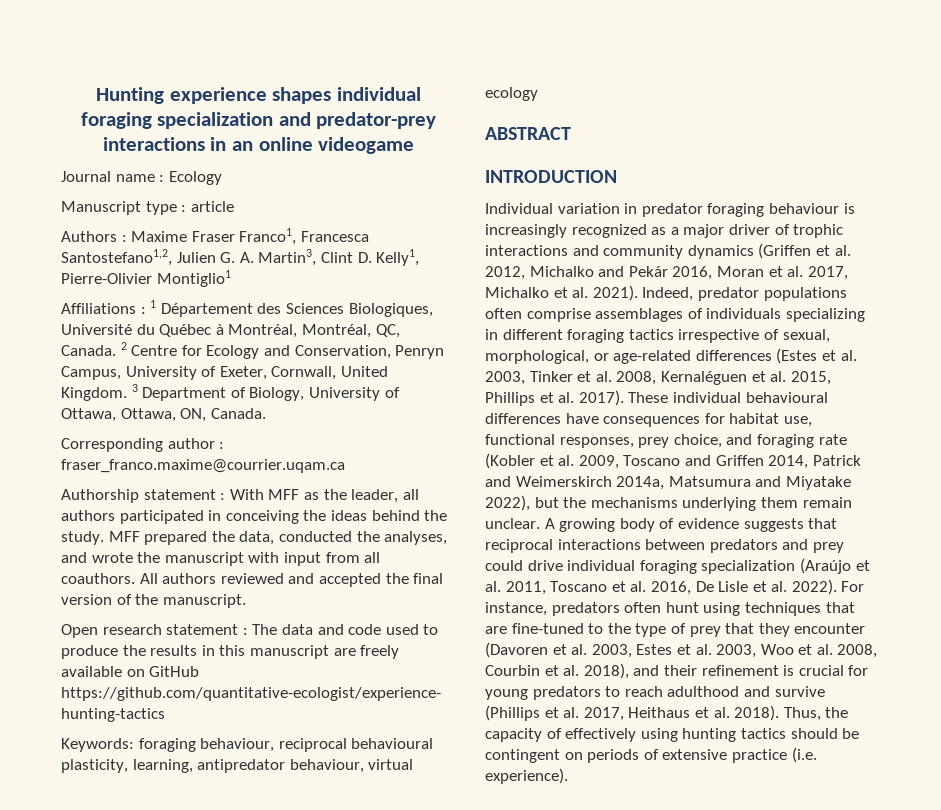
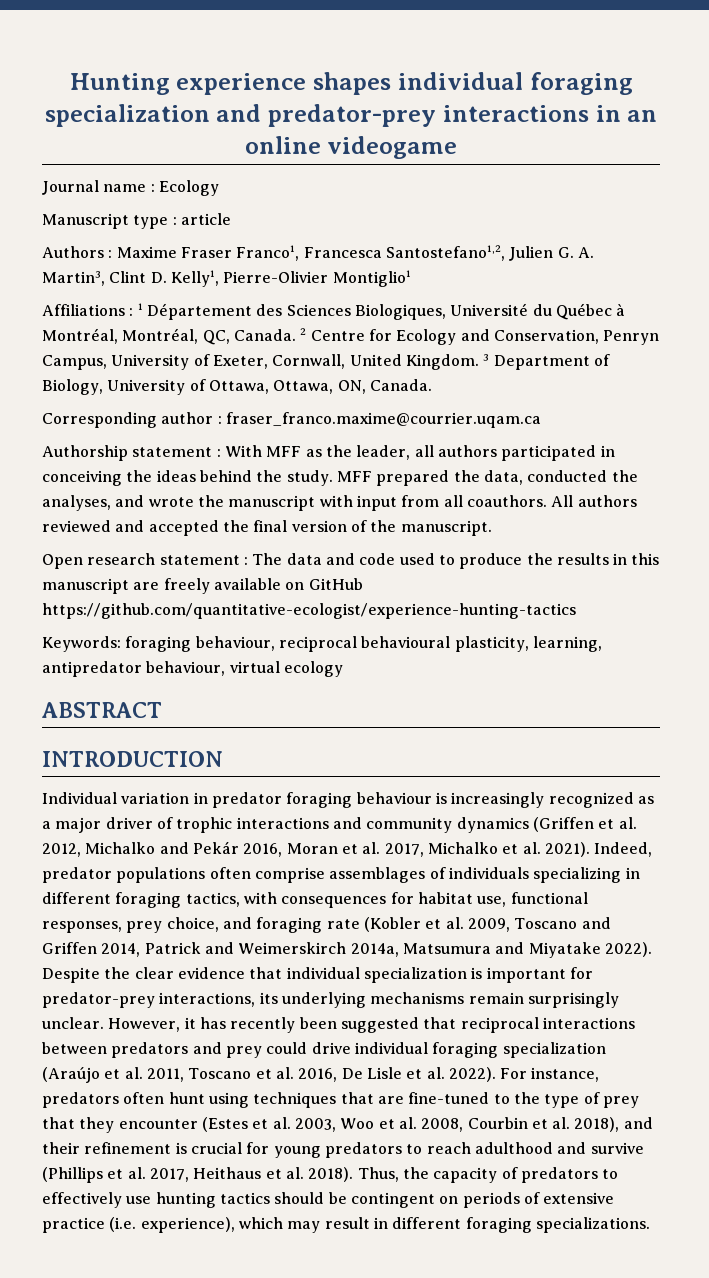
- Indeed, predator populations often comprise assemblages of individuals specializing in different foraging tactics irrespective of sexual, morphological, or age-related differences (Estes et al. 2003, Tinker et al. 2008, Kernaléguen et al. 2015, Phillips et al. 2017). These individual behavioural differences have consequences for habitat use, functional responses, prey choice, and foraging rate (Kobler et al. 2009, Toscano and Griffen 2014, Patrick and Weimerskirch 2014a, Matsumura and Miyatake 2022), but the mechanisms underlying them remain unclear. A growing body of evidence suggests that reciprocal interactions between predators and prey could drive individual foraging specialization (Araújo et al. 2011, Toscano et al. 2016, De Lisle et al. 2022).
+ Indeed, predator populations often comprise assemblages of individuals specializing in different foraging tactics, with consequences for habitat use, functional responses, prey choice, and foraging rate (Kobler et al. 2009, Toscano and Griffen 2014, Patrick and Weimerskirch 2014a, Matsumura and Miyatake 2022). Despite the clear evidence that individual specialization is important for predator-prey interactions, its underlying mechanisms remain surprisingly unclear. However, it has recently been suggested that reciprocal interactions between predators and prey could drive individual foraging specialization (Araújo et al. 2011, Toscano et al. 2016, De Lisle et al. 2022).
- For instance, predators often hunt using techniques that are fine-tuned to the type of prey that they encounter (Davoren et al. 2003, Estes et al. 2003, Woo et al. 2008, Courbin et al. 2018), and their refinement is crucial for young predators to reach adulthood and survive (Phillips et al. 2017, Heithaus et al. 2018).
+ For instance, predators often hunt using techniques that are fine-tuned to the type of prey that they encounter (Estes et al. 2003, Woo et al. 2008, Courbin et al. 2018), and their refinement is crucial for young predators to reach adulthood and survive (Phillips et al. 2017, Heithaus et al. 2018).
- Thus, the capacity of effectively using hunting tactics should be contingent on periods of extensive practice (i.e. experience).
+ Thus, the capacity of predators to effectively use hunting tactics should be contingent on periods of extensive practice (i.e. experience), which may result in different foraging specializations.

